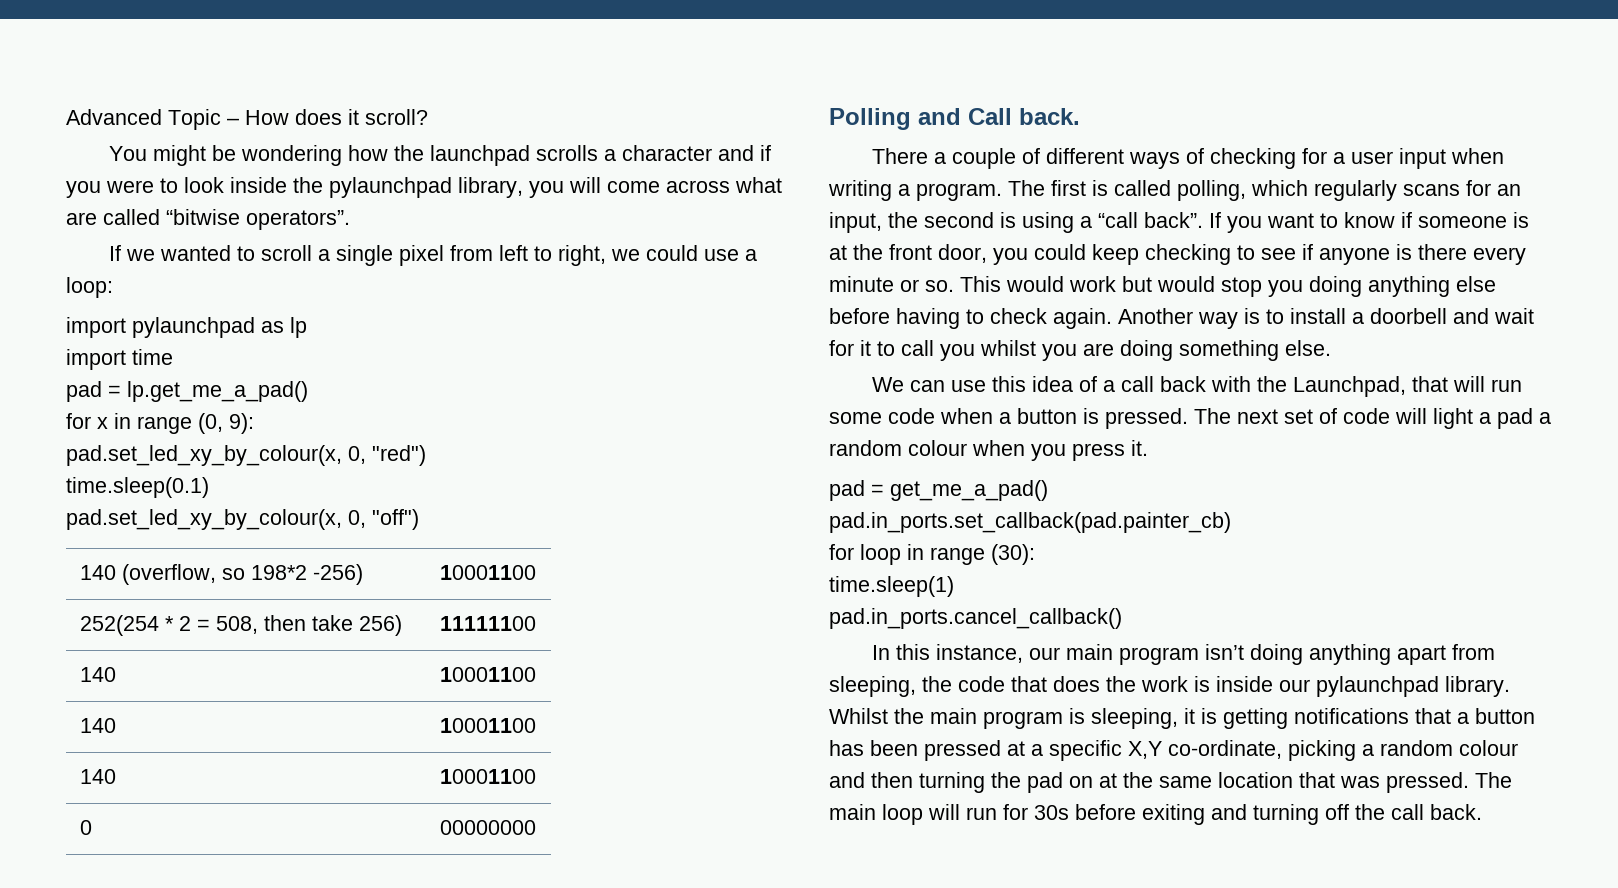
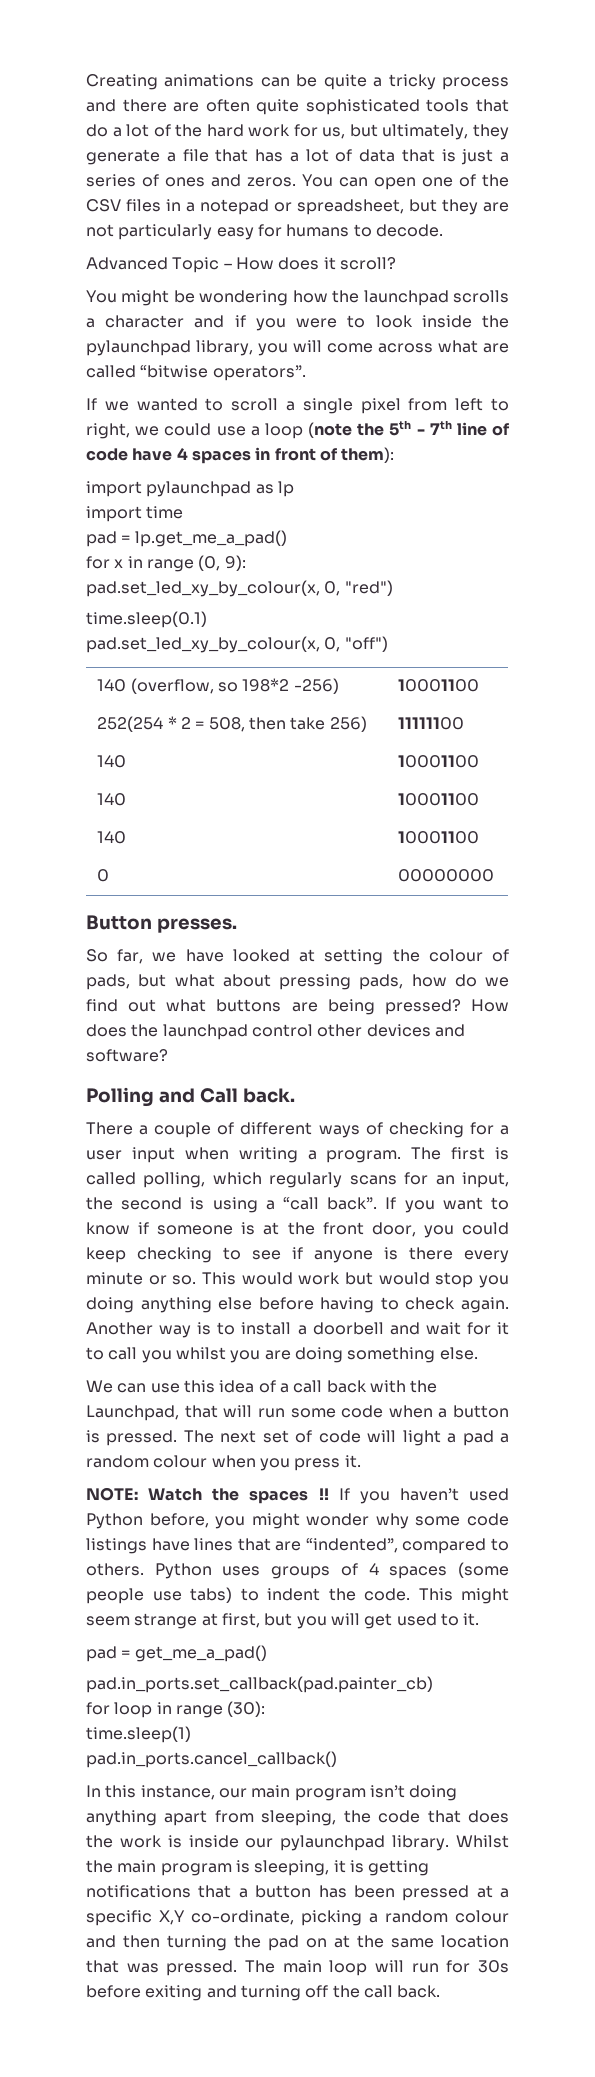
+ Creating animations can be quite a tricky process and there are often quite sophisticated tools that do a lot of the hard work for us, but ultimately, they generate a file that has a lot of data that is just a series of ones and zeros. You can open one of the CSV files in a notepad or spreadsheet, but they are not particularly easy for humans to decode.
- If we wanted to scroll a single pixel from left to right, we could use a loop:
+ If we wanted to scroll a single pixel from left to right, we could use a loop (note the 5th - 7th line of code have 4 spaces in front of them):
+ Button presses.
+ So far, we have looked at setting the colour of pads, but what about pressing pads, how do we find out what buttons are being pressed? How does the launchpad control other devices and software?
+ NOTE: Watch the spaces !! If you haven’t used Python before, you might wonder why some code listings have lines that are “indented”, compared to others. Python uses groups of 4 spaces (some people use tabs) to indent the code. This might seem strange at first, but you will get used to it.

